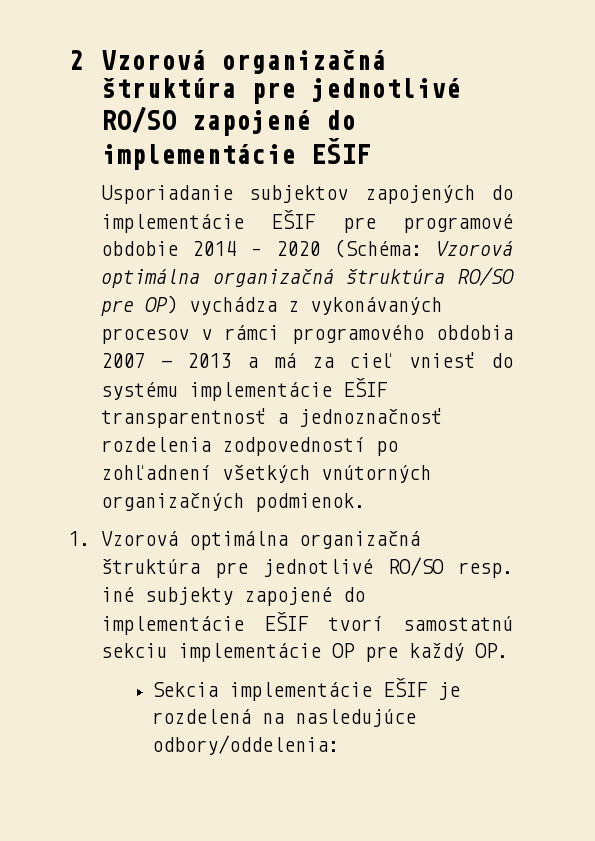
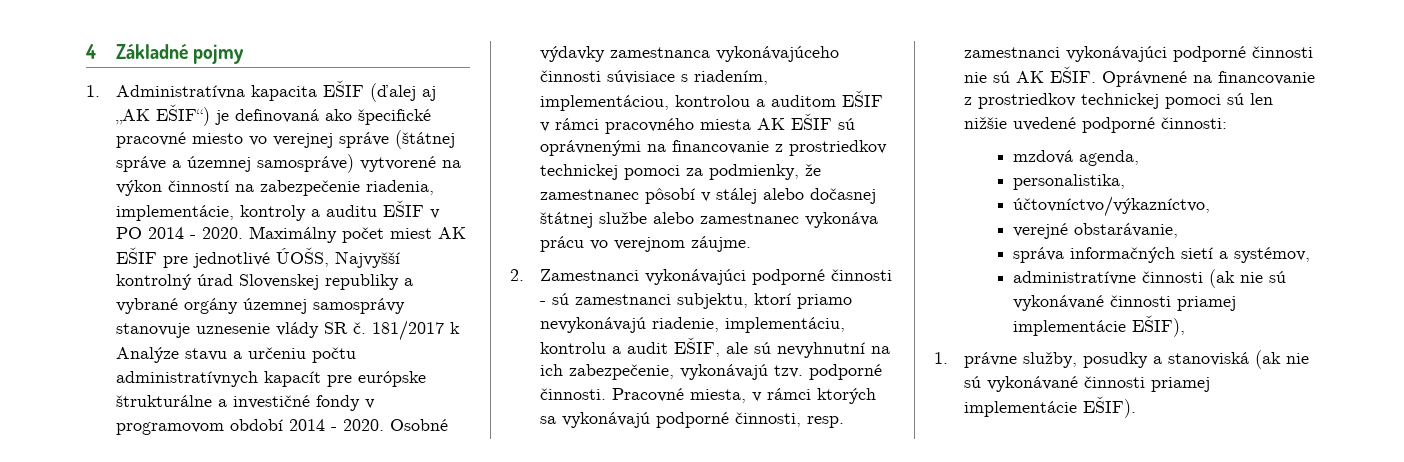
- 2 Vzorová organizačná štruktúra pre jednotlivé RO/SO zapojené do implementácie EŠIF
- Usporiadanie subjektov zapojených do implementácie EŠIF pre programové obdobie 2014 – 2020 (Schéma: Vzorová optimálna organizačná štruktúra RO/SO pre OP) vychádza z vykonávaných procesov v rámci programového obdobia 2007 - 2013 a má za cieľ vniesť do systému implementácie EŠIF transparentnosť a jednoznačnosť rozdelenia zodpovedností po zohľadnení všetkých vnútorných organizačných podmienok.
- 1. Vzorová optimálna organizačná štruktúra pre jednotlivé RO/SO resp. iné subjekty zapojené do implementácie EŠIF tvorí samostatnú sekciu implementácie OP pre každý OP.
- Sekcia implementácie EŠIF je rozdelená na nasledujúce odbory/oddelenia:
+ 4 Základné pojmy
+ 1. Administratívna kapacita EŠIF (ďalej aj „AK EŠIF“) je definovaná ako špecifické pracovné miesto vo verejnej správe (štátnej správe a územnej samospráve) vytvorené na výkon činností na zabezpečenie riadenia, implementácie, kontroly a auditu EŠIF v PO 2014 - 2020. Maximálny počet miest AK EŠIF pre jednotlivé ÚOŠS, Najvyšší kontrolný úrad Slovenskej republiky a vybrané orgány územnej samosprávy stanovuje uznesenie vlády SR č. 181/2017 k Analýze stavu a určeniu počtu administratívnych kapacít pre európske štrukturálne a investičné fondy v programovom období 2014 - 2020. Osobné výdavky zamestnanca vykonávajúceho činnosti súvisiace s riadením, implementáciou, kontrolou a auditom EŠIF v rámci pracovného miesta AK EŠIF sú oprávnenými na financovanie z prostriedkov technickej pomoci za podmienky, že zamestnanec pôsobí v stálej alebo dočasnej štátnej službe alebo zamestnanec vykonáva prácu vo verejnom záujme.
+ 2. Zamestnanci vykonávajúci podporné činnosti - sú zamestnanci subjektu, ktorí priamo nevykonávajú riadenie, implementáciu, kontrolu a audit EŠIF, ale sú nevyhnutní na ich zabezpečenie, vykonávajú tzv. podporné činnosti. Pracovné miesta, v rámci ktorých sa vykonávajú podporné činnosti, resp. zamestnanci vykonávajúci podporné činnosti nie sú AK EŠIF. Oprávnené na financovanie z prostriedkov technickej pomoci sú len nižšie uvedené podporné činnosti:
+ mzdová agenda,
+ personalistika,
+ účtovníctvo/výkazníctvo,
+ verejné obstarávanie,
+ správa informačných sietí a systémov,
+ administratívne činnosti (ak nie sú vykonávané činnosti priamej implementácie EŠIF),
+ 1. právne služby, posudky a stanoviská (ak nie sú vykonávané činnosti priamej implementácie EŠIF).

